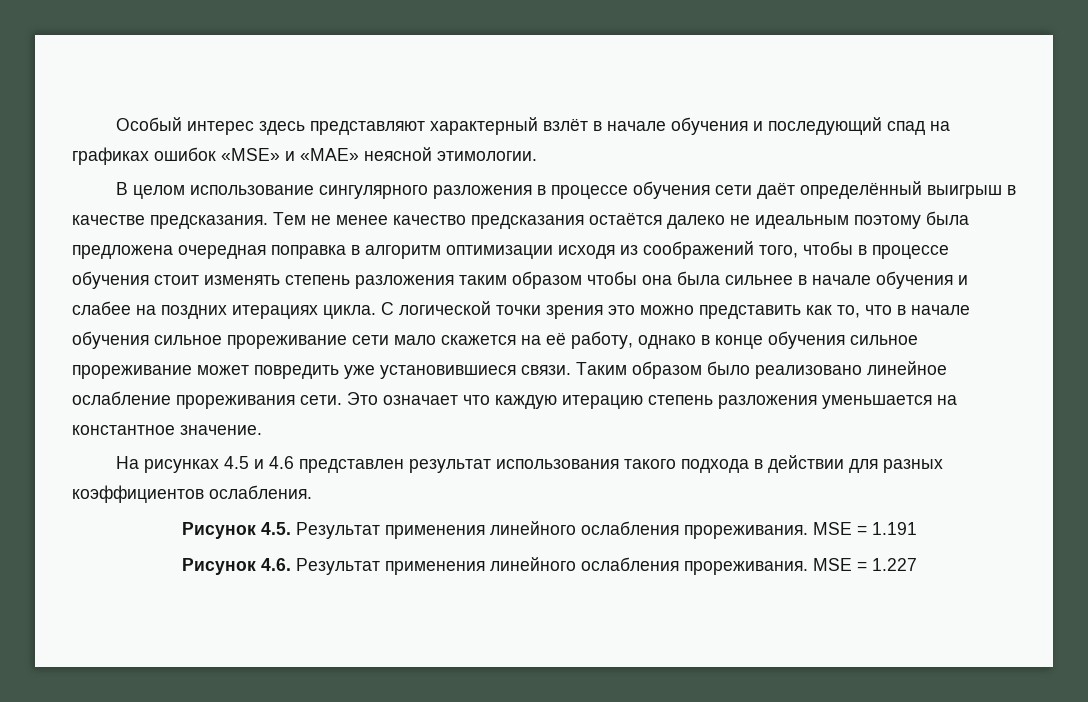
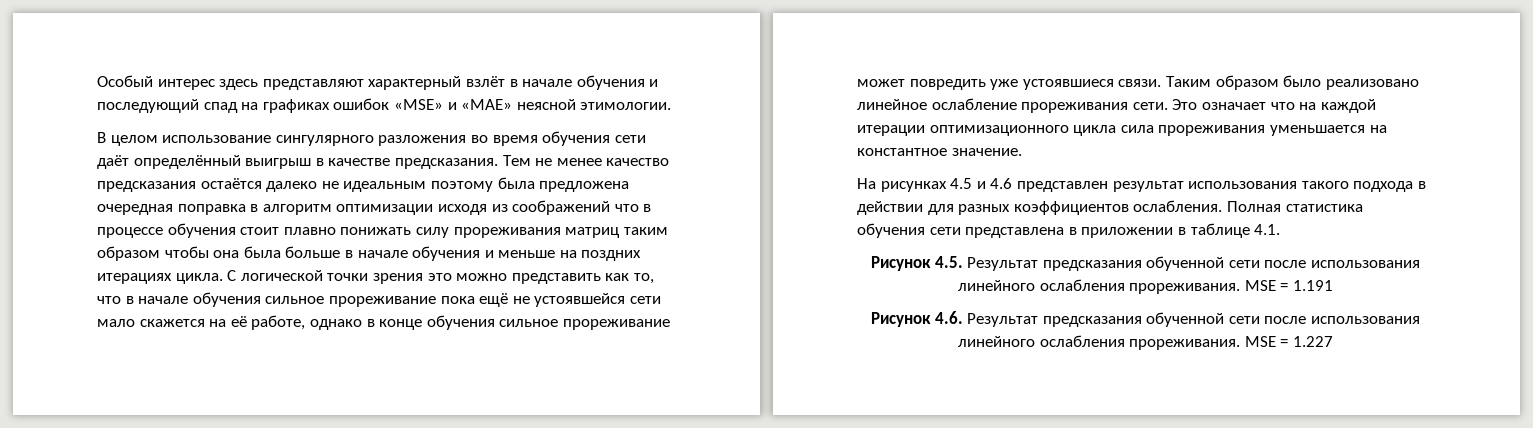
- В целом использование сингулярного разложения в процессе обучения сети даёт определённый выигрыш в качестве предсказания.
+ В целом использование сингулярного разложения во время обучения сети даёт определённый выигрыш в качестве предсказания.
- Тем не менее качество предсказания остаётся далеко не идеальным поэтому была предложена очередная поправка в алгоритм оптимизации исходя из соображений того, чтобы в процессе обучения стоит изменять степень разложения таким образом чтобы она была сильнее в начале обучения и слабее на поздних итерациях цикла.
+ Тем не менее качество предсказания остаётся далеко не идеальным поэтому была предложена очередная поправка в алгоритм оптимизации исходя из соображений что в процессе обучения стоит плавно понижать силу прореживания матриц таким образом чтобы она была больше в начале обучения и меньше на поздних итерациях цикла.
- С логической точки зрения это можно представить как то, что в начале обучения сильное прореживание сети мало скажется на её работу, однако в конце обучения сильное прореживание может повредить уже установившиеся связи.
+ С логической точки зрения это можно представить как то, что в начале обучения сильное прореживание пока ещё не устоявшейся сети мало скажется на её работе, однако в конце обучения сильное прореживание может повредить уже устоявшиеся связи.
- Это означает что каждую итерацию степень разложения уменьшается на константное значение.
+ Это означает что на каждой итерации оптимизационного цикла сила прореживания уменьшается на константное значение.
- На рисунках 4.5 и 4.6 представлен результат использования такого подхода в действии для разных коэффициентов ослабления.
- Рисунок 4.5. Результат применения линейного ослабления прореживания.
+ На рисунках 4.5 и 4.6 представлен результат использования такого подхода в действии для разных коэффициентов ослабления. Полная статистика обучения сети представлена в приложении в таблице 4.1.
+ Рисунок 4.5. Результат предсказания обученной сети после использования линейного ослабления прореживания.
- Рисунок 4.6. Результат применения линейного ослабления прореживания.
+ Рисунок 4.6. Результат предсказания обученной сети после использования линейного ослабления прореживания.

